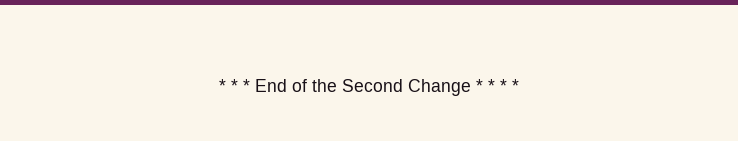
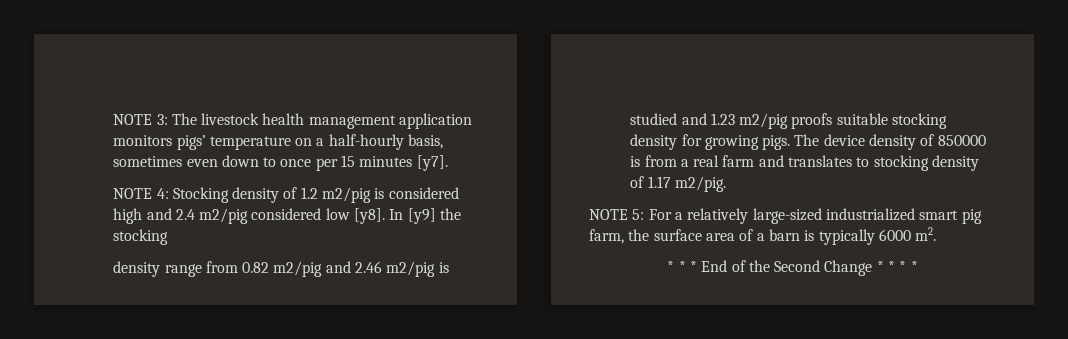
+ NOTE 3: The livestock health management application monitors pigs’ temperature on a half-hourly basis, sometimes even down to once per 15 minutes [y7].
+ NOTE 4: Stocking density of 1.2 m2/pig is considered high and 2.4 m2/pig considered low [y8]. In [y9] the stocking
+ density range from 0.82 m2/pig and 2.46 m2/pig is studied and 1.23 m2/pig proofs suitable stocking density for growing pigs. The device density of 850000 is from a real farm and translates to stocking density of 1.17 m2/pig.
+ NOTE 5: For a relatively large-sized industrialized smart pig farm, the surface area of a barn is typically 6000 m2.

